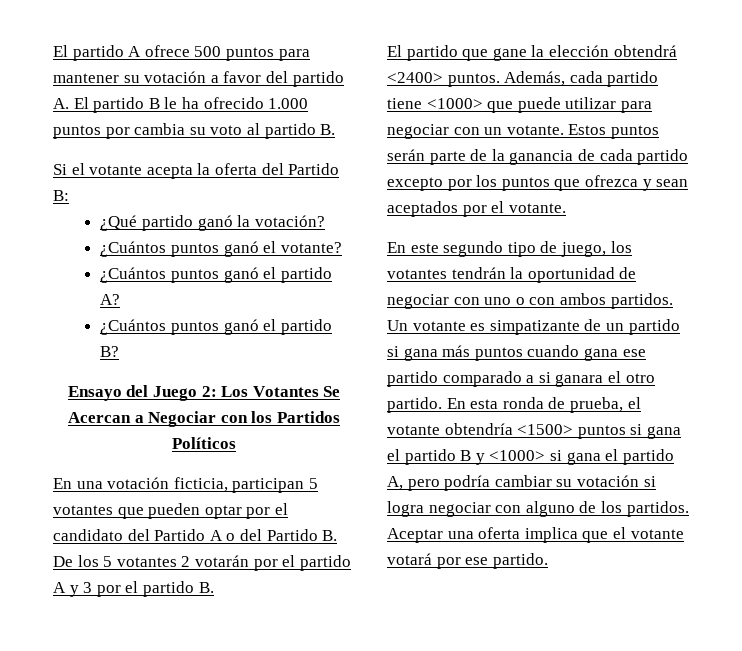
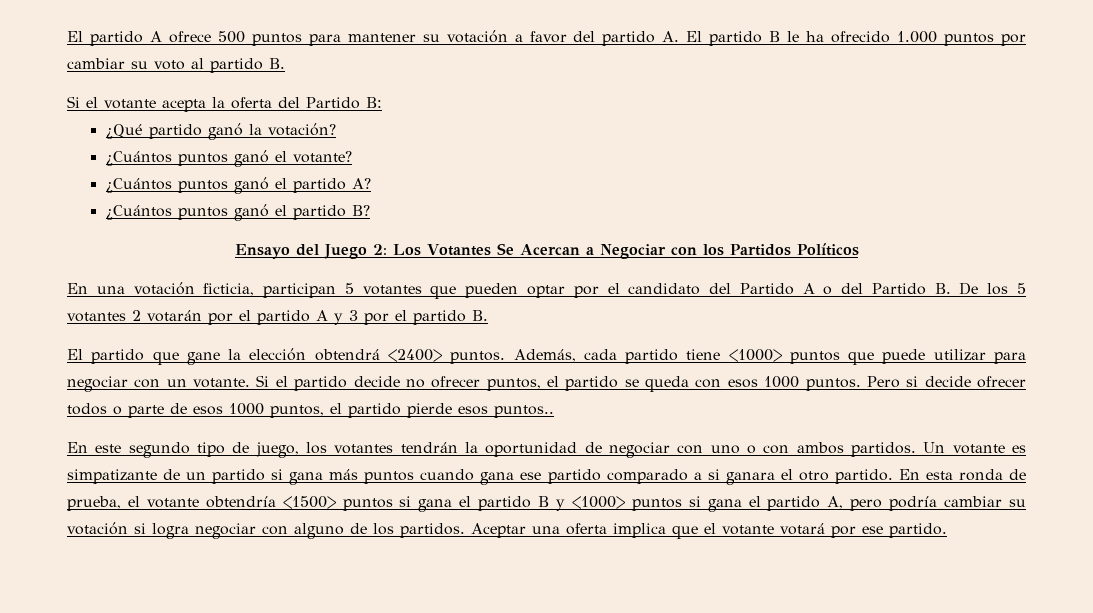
- El partido A ofrece 500 puntos para mantener su votación a favor del partido A. El partido B le ha ofrecido 1.000 puntos por cambia su voto al partido B.
+ El partido A ofrece 500 puntos para mantener su votación a favor del partido A. El partido B le ha ofrecido 1.000 puntos por cambiar su voto al partido B.
- Además, cada partido tiene <1000> que puede utilizar para negociar con un votante.
+ Además, cada partido tiene <1000> puntos que puede utilizar para negociar con un votante.
- Estos puntos serán parte de la ganancia de cada partido excepto por los puntos que ofrezca y sean aceptados por el votante.
+ Si el partido decide no ofrecer puntos, el partido se queda con esos 1000 puntos. Pero si decide ofrecer todos o parte de esos 1000 puntos, el partido pierde esos puntos..
- En esta ronda de prueba, el votante obtendría <1500> puntos si gana el partido B y <1000> si gana el partido A, pero podría cambiar su votación si logra negociar con alguno de los partidos.
+ En esta ronda de prueba, el votante obtendría <1500> puntos si gana el partido B y <1000> puntos si gana el partido A, pero podría cambiar su votación si logra negociar con alguno de los partidos.

